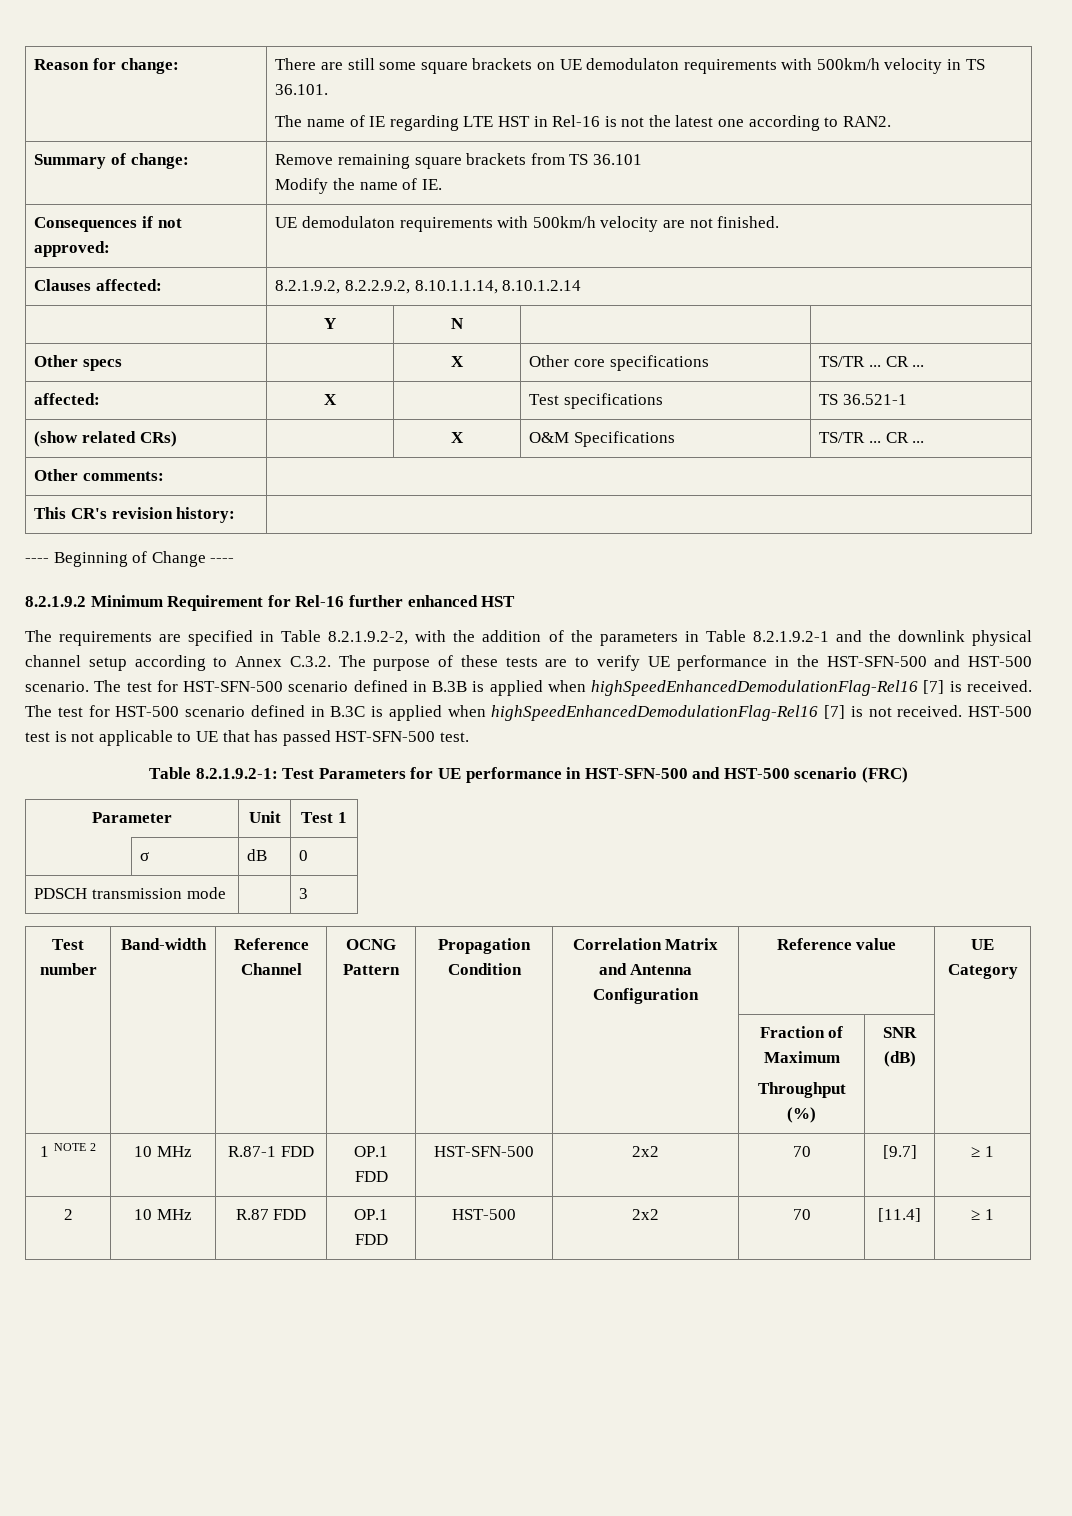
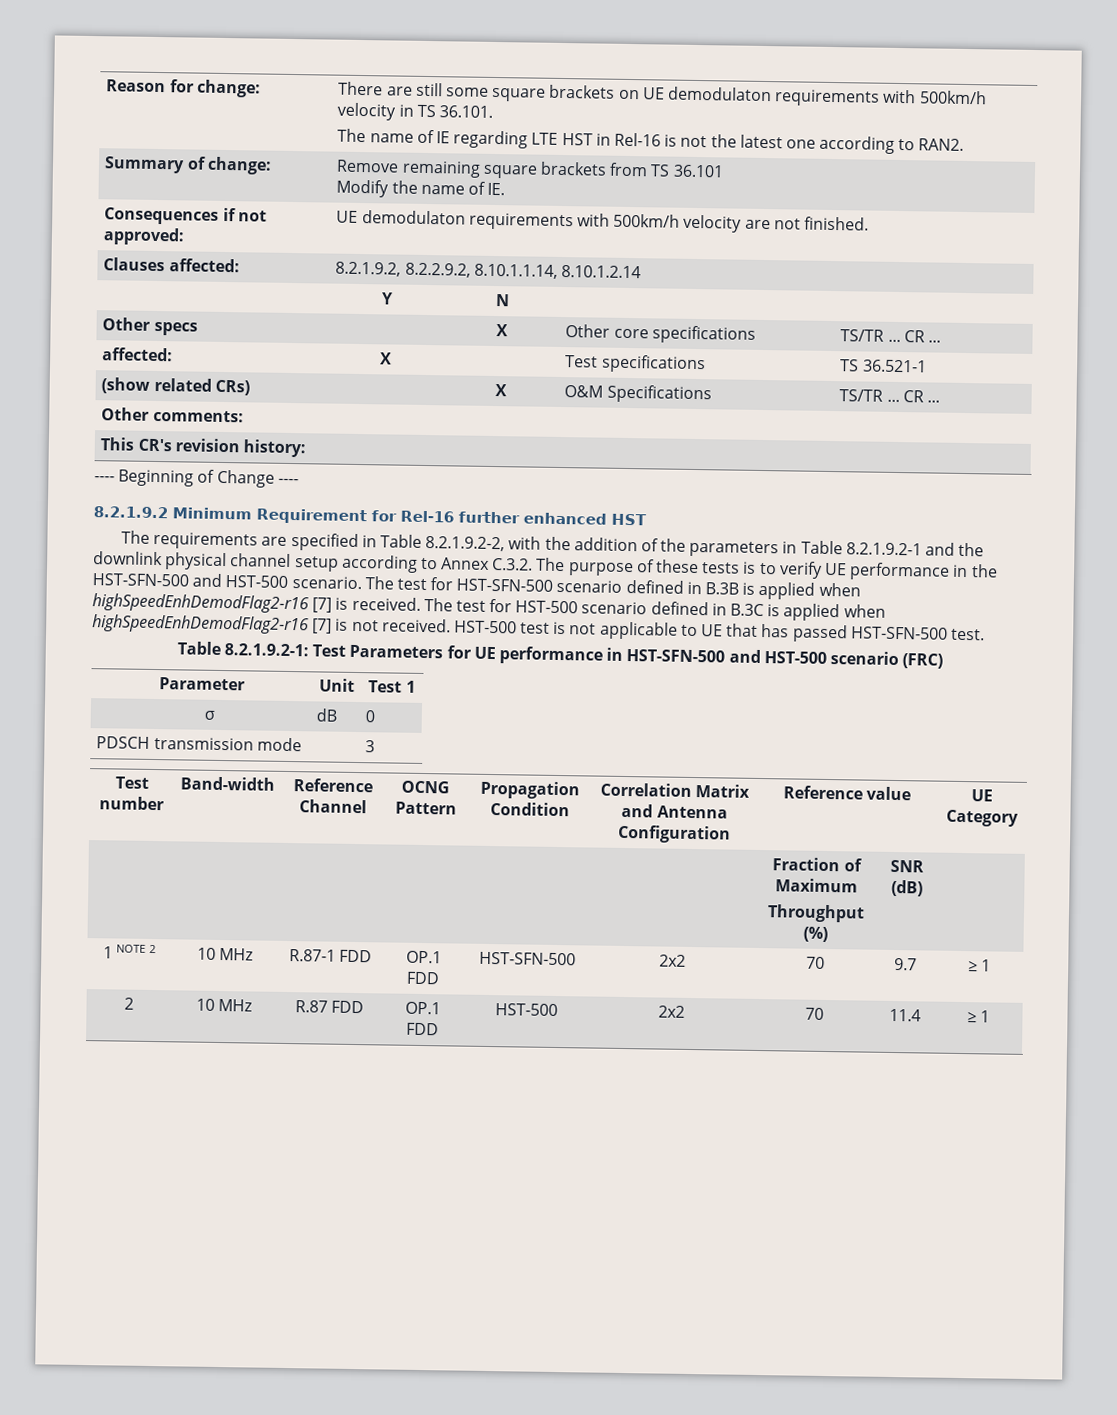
- The requirements are specified in Table 8.2.1.9.2-2, with the addition of the parameters in Table 8.2.1.9.2-1 and the downlink physical channel setup according to Annex C.3.2. The purpose of these tests are to verify UE performance in the HST-SFN-500 and HST-500 scenario.
+ The requirements are specified in Table 8.2.1.9.2-2, with the addition of the parameters in Table 8.2.1.9.2-1 and the downlink physical channel setup according to Annex C.3.2. The purpose of these tests is to verify UE performance in the HST-SFN-500 and HST-500 scenario.
- The test for HST-SFN-500 scenario defined in B.3B is applied when highSpeedEnhancedDemodulationFlag-Rel16 [7] is received.
+ The test for HST-SFN-500 scenario defined in B.3B is applied when highSpeedEnhDemodFlag2-r16 [7] is received.
- The test for HST-500 scenario defined in B.3C is applied when highSpeedEnhancedDemodulationFlag-Rel16 [7] is not received.
+ The test for HST-500 scenario defined in B.3C is applied when highSpeedEnhDemodFlag2-r16 [7] is not received.
- 1 NOTE 2 | 10 MHz | R.87-1 FDD | OP.1 FDD | HST-SFN-500 | 2x2 | 70 | [9.7] | ≥ 1
+ 1 NOTE 2 | 10 MHz | R.87-1 FDD | OP.1 FDD | HST-SFN-500 | 2x2 | 70 | 9.7 | ≥ 1
- 2 | 10 MHz | R.87 FDD | OP.1 FDD | HST-500 | 2x2 | 70 | [11.4] | ≥ 1
+ 2 | 10 MHz | R.87 FDD | OP.1 FDD | HST-500 | 2x2 | 70 | 11.4 | ≥ 1

